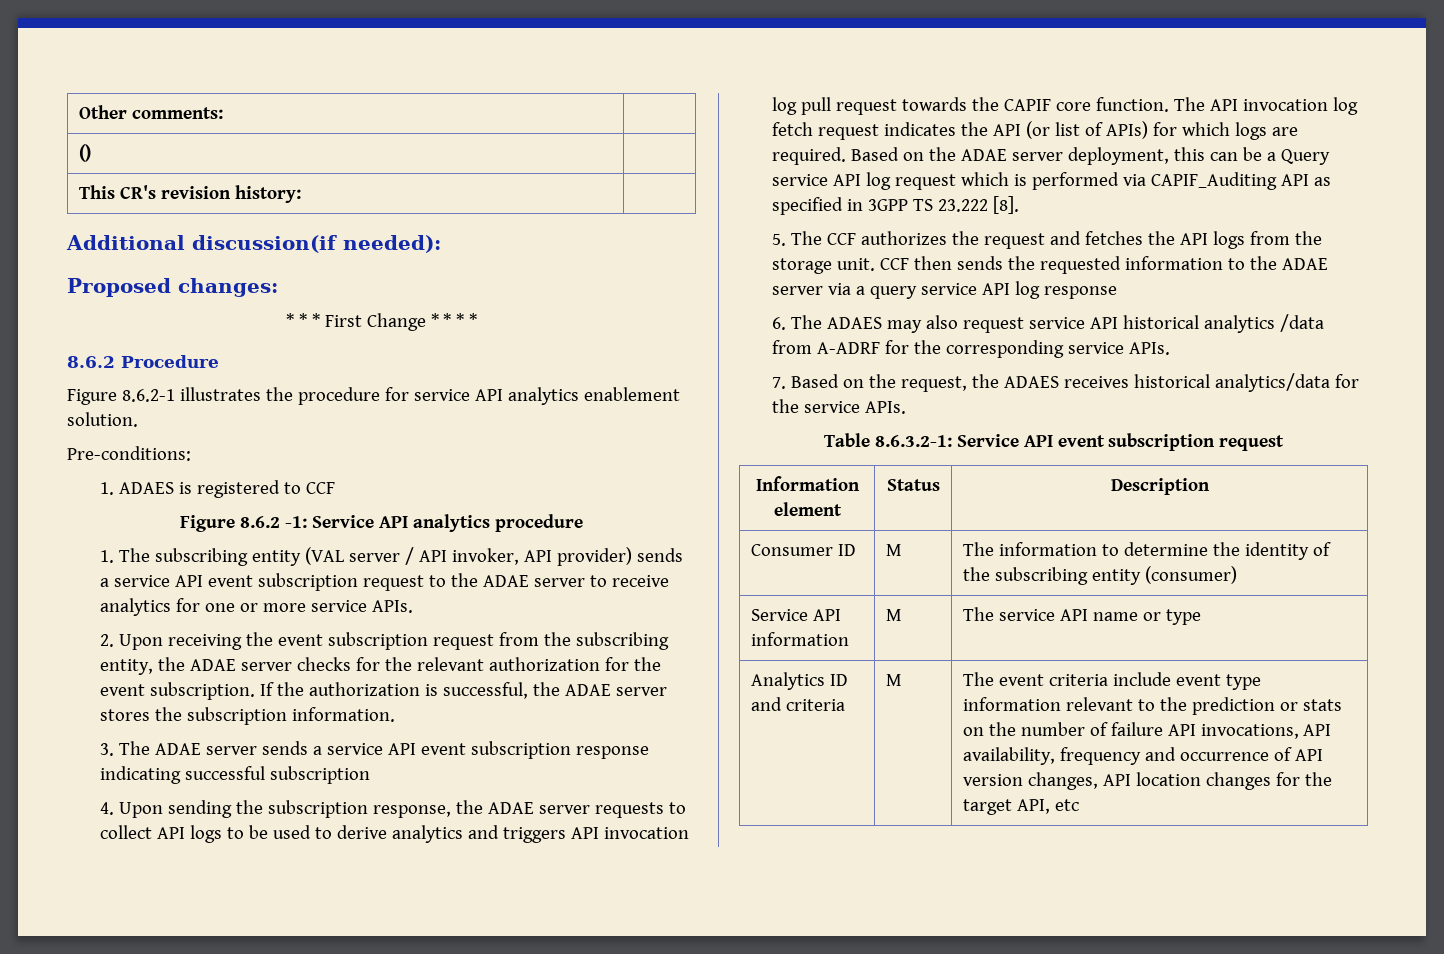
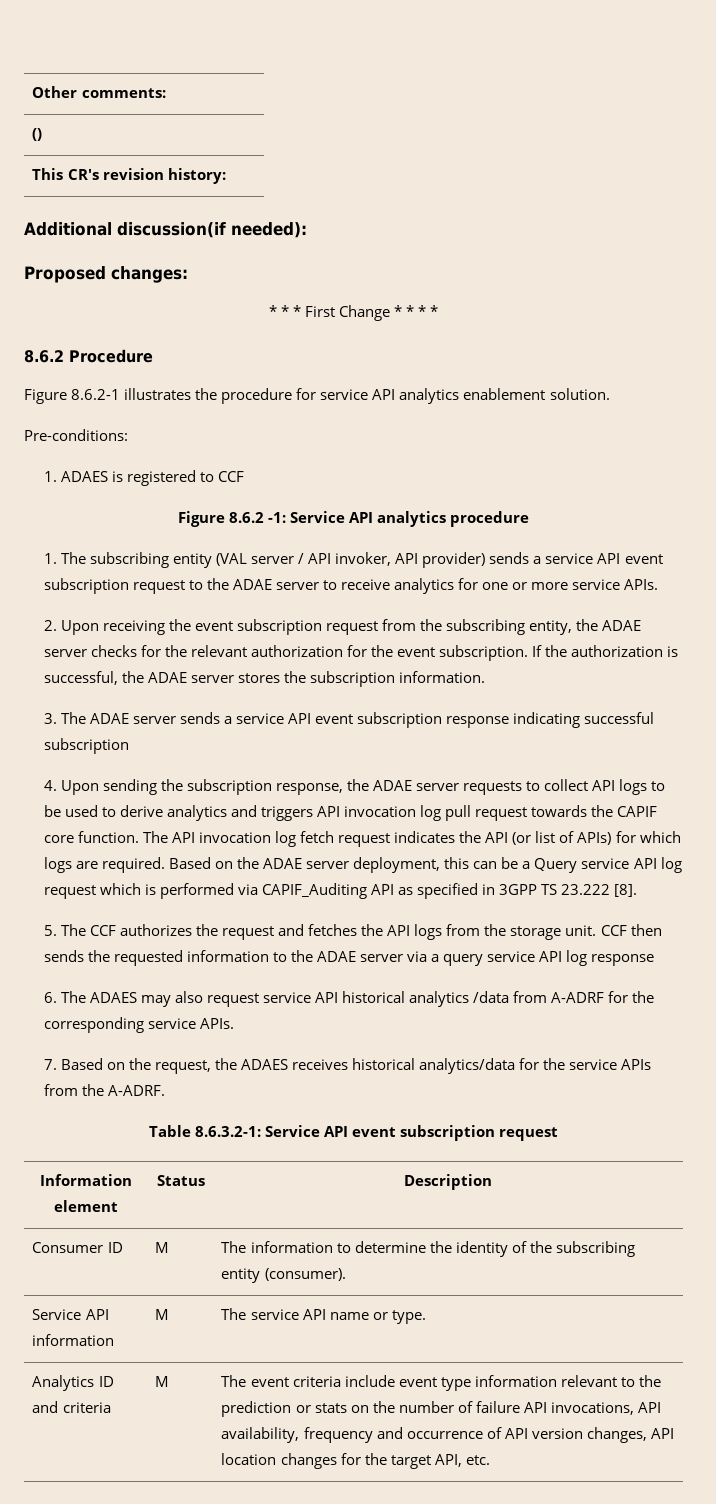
- 7. Based on the request, the ADAES receives historical analytics/data for the service APIs.
+ 7. Based on the request, the ADAES receives historical analytics/data for the service APIs from the A-ADRF.
- Consumer ID | M | The information to determine the identity of the subscribing entity (consumer)
+ Consumer ID | M | The information to determine the identity of the subscribing entity (consumer).
- Service API information | M | The service API name or type
+ Service API information | M | The service API name or type.
- The event criteria include event type information relevant to the prediction or stats on the number of failure API invocations, API availability, frequency and occurrence of API version changes, API location changes for the target API, etc
+ The event criteria include event type information relevant to the prediction or stats on the number of failure API invocations, API availability, frequency and occurrence of API version changes, API location changes for the target API, etc.

